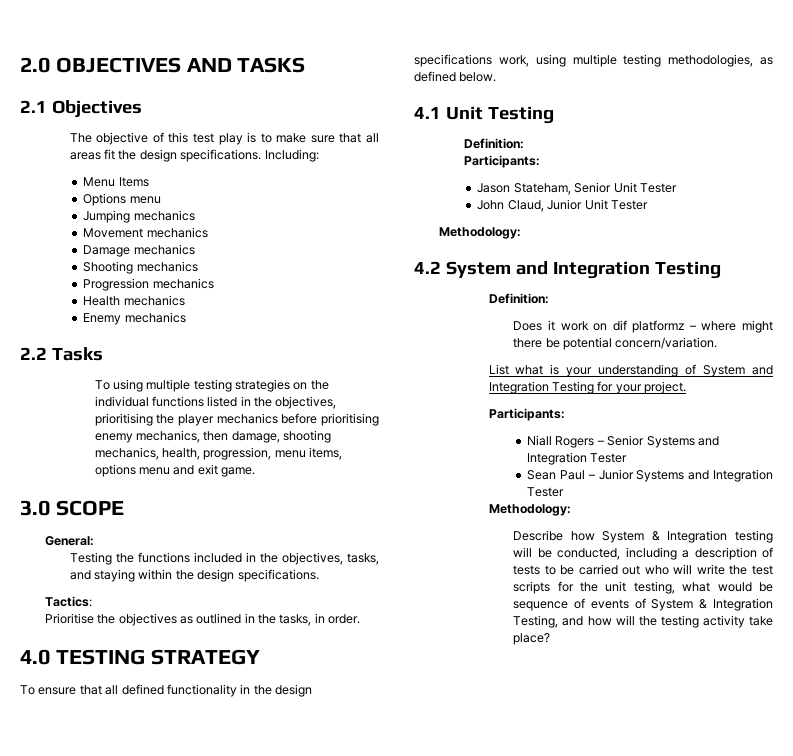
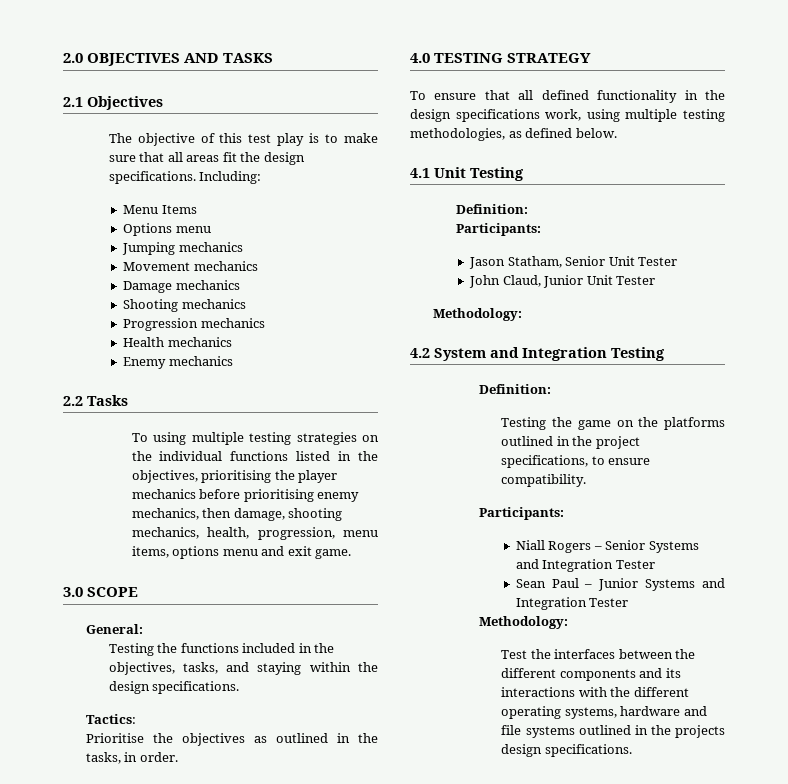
- Jason Stateham, Senior Unit Tester
+ Jason Statham, Senior Unit Tester
- Does it work on dif platformz – where might there be potential concern/variation.
- List what is your understanding of System and Integration Testing for your project.
+ Testing the game on the platforms outlined in the project specifications, to ensure compatibility.
- Describe how System & Integration testing will be conducted, including a description of tests to be carried out who will write the test scripts for the unit testing, what would be sequence of events of System & Integration Testing, and how will the testing activity take place?
+ Test the interfaces between the different components and its interactions with the different operating systems, hardware and file systems outlined in the projects design specifications.

